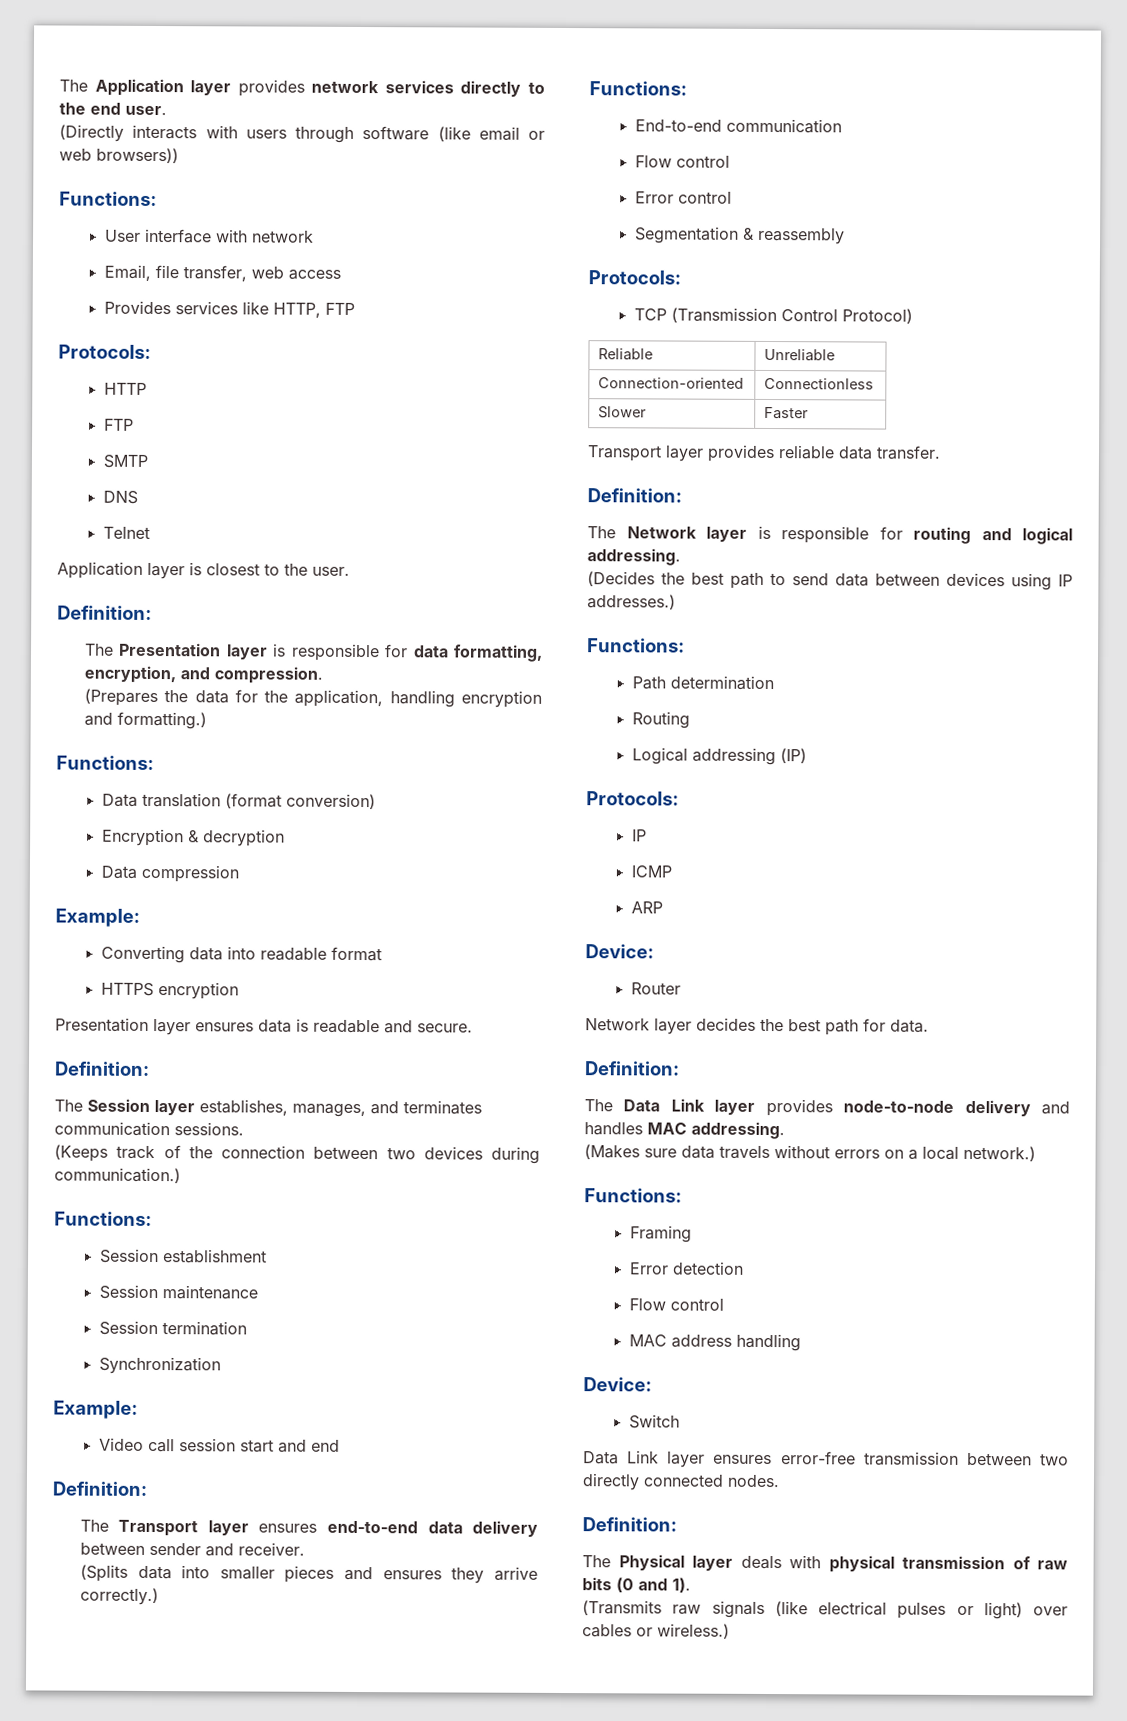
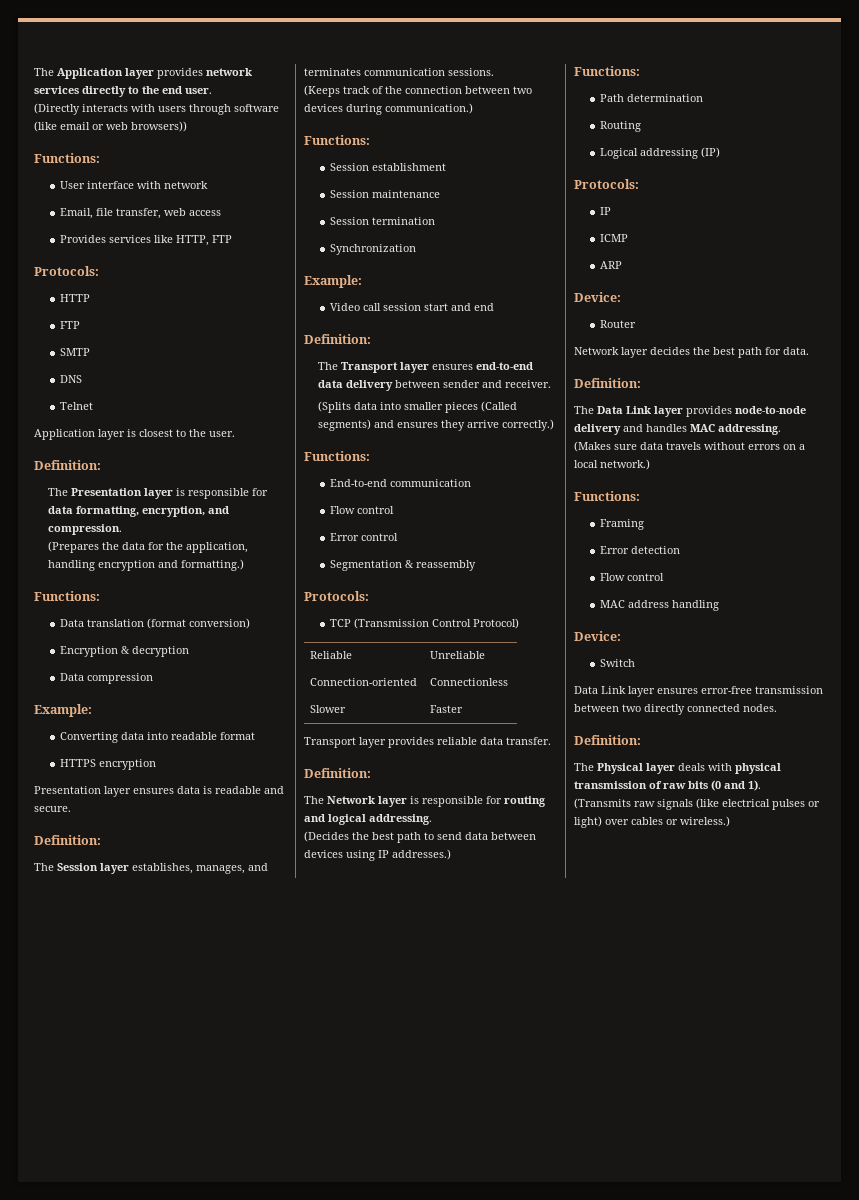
- (Splits data into smaller pieces and ensures they arrive correctly.)
+ (Splits data into smaller pieces (Called segments) and ensures they arrive correctly.)

